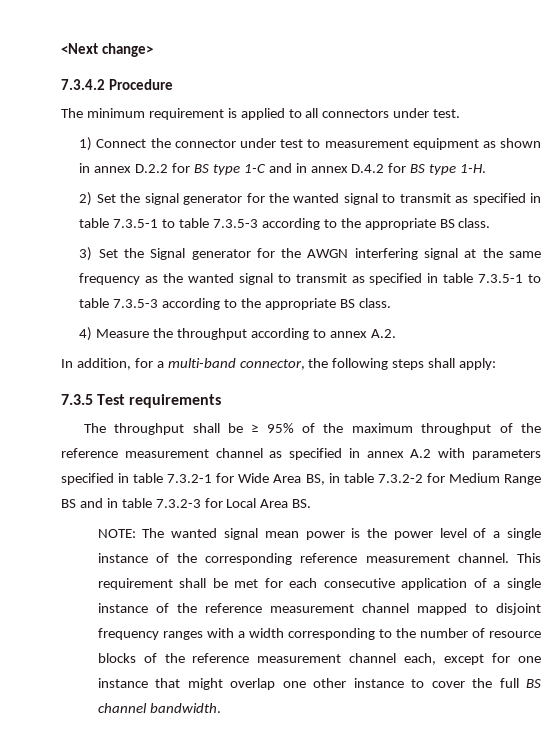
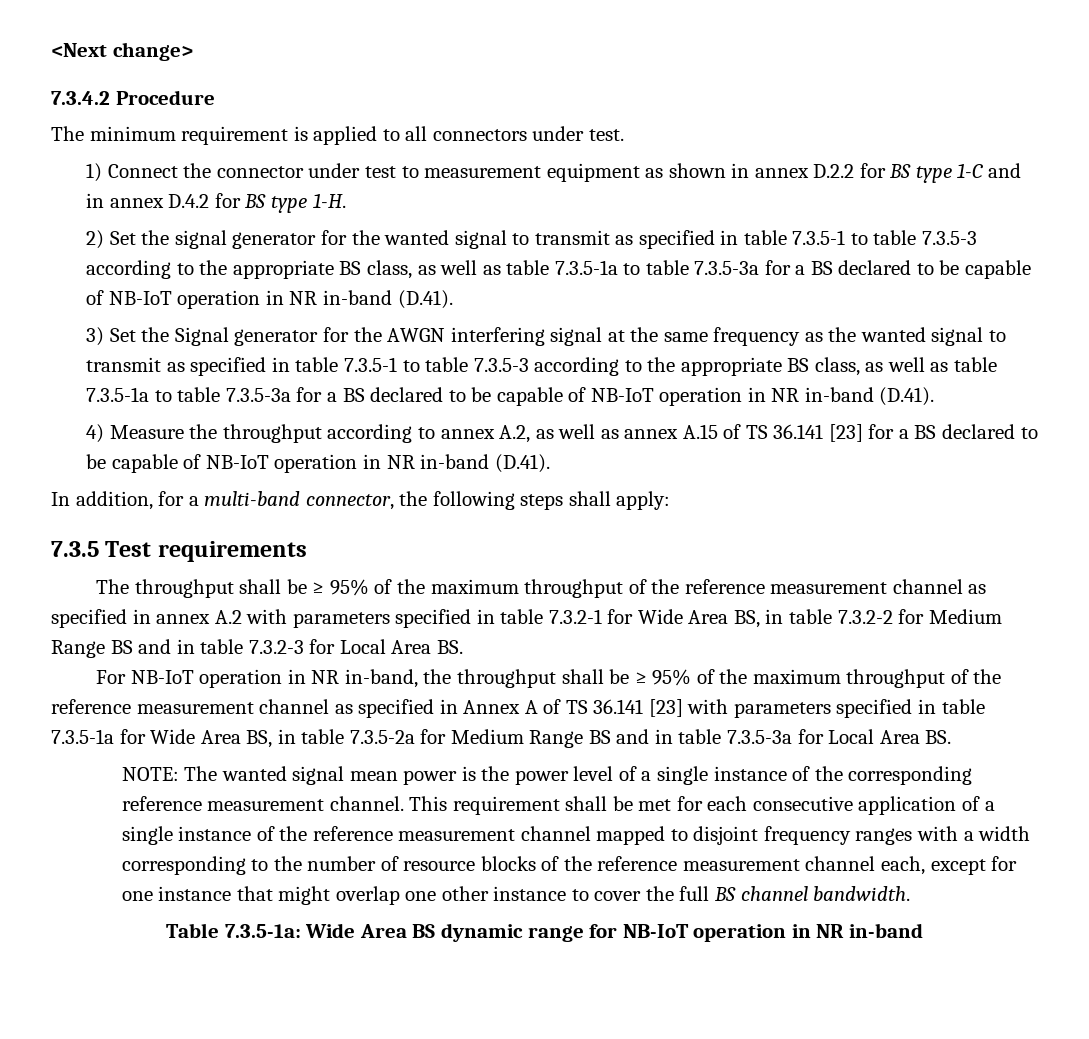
- 2) Set the signal generator for the wanted signal to transmit as specified in table 7.3.5-1 to table 7.3.5-3 according to the appropriate BS class.
+ 2) Set the signal generator for the wanted signal to transmit as specified in table 7.3.5-1 to table 7.3.5-3 according to the appropriate BS class, as well as table 7.3.5-1a to table 7.3.5-3a for a BS declared to be capable of NB-IoT operation in NR in-band (D.41).
- 3) Set the Signal generator for the AWGN interfering signal at the same frequency as the wanted signal to transmit as specified in table 7.3.5-1 to table 7.3.5-3 according to the appropriate BS class.
+ 3) Set the Signal generator for the AWGN interfering signal at the same frequency as the wanted signal to transmit as specified in table 7.3.5-1 to table 7.3.5-3 according to the appropriate BS class, as well as table 7.3.5-1a to table 7.3.5-3a for a BS declared to be capable of NB-IoT operation in NR in-band (D.41).
- 4) Measure the throughput according to annex A.2.
+ 4) Measure the throughput according to annex A.2, as well as annex A.15 of TS 36.141 [23] for a BS declared to be capable of NB-IoT operation in NR in-band (D.41).
+ For NB-IoT operation in NR in-band, the throughput shall be ≥ 95% of the maximum throughput of the reference measurement channel as specified in Annex A of TS 36.141 [23] with parameters specified in table 7.3.5-1a for Wide Area BS, in table 7.3.5-2a for Medium Range BS and in table 7.3.5-3a for Local Area BS.
+ Table 7.3.5-1a: Wide Area BS dynamic range for NB-IoT operation in NR in-band

